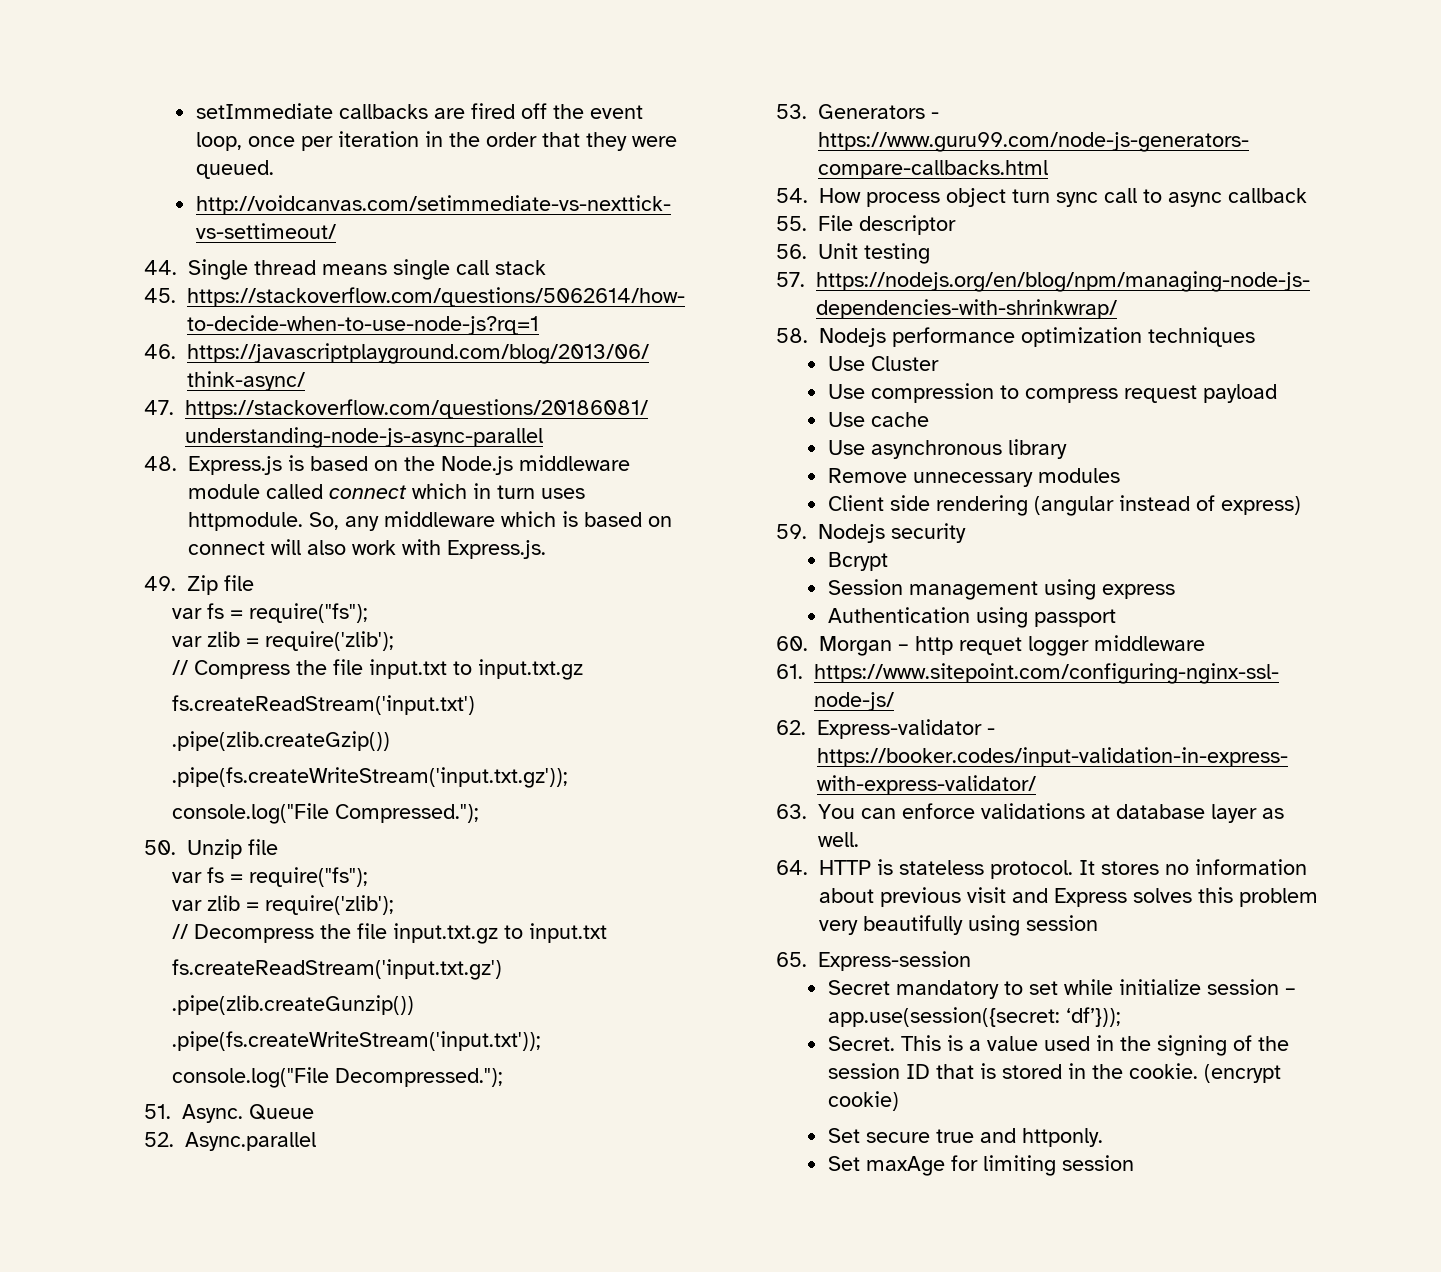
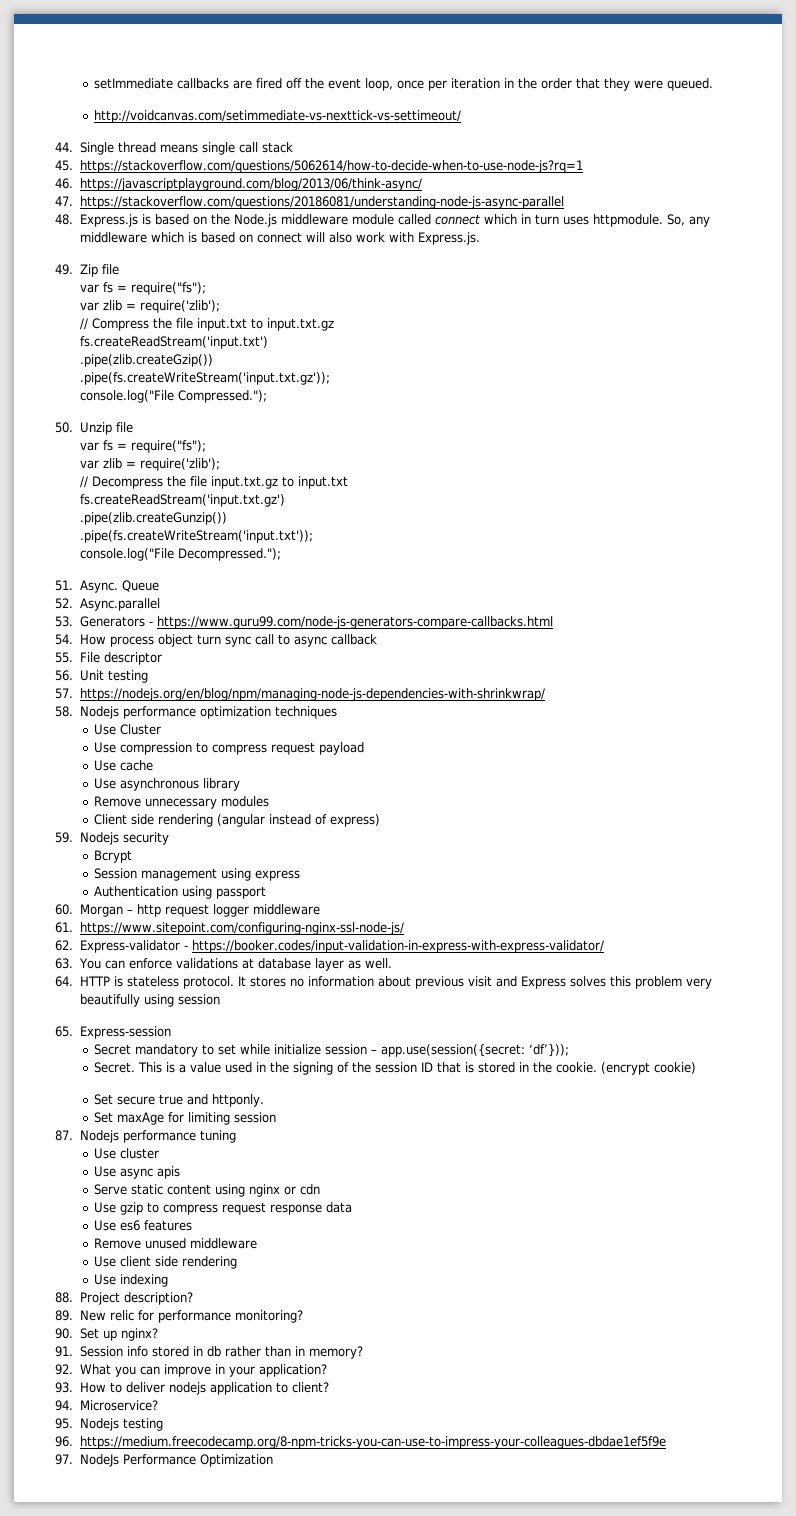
- 60. Morgan – http requet logger middleware
+ 60. Morgan – http request logger middleware
+ 87. Nodejs performance tuning
+ Use cluster
+ Use async apis
+ Serve static content using nginx or cdn
+ Use gzip to compress request response data
+ Use es6 features
+ Remove unused middleware
+ Use client side rendering
+ Use indexing
+ 88. Project description?
+ 89. New relic for performance monitoring?
+ 90. Set up nginx?
+ 91. Session info stored in db rather than in memory?
+ 92. What you can improve in your application?
+ 93. How to deliver nodejs application to client?
+ 94. Microservice?
+ 95. Nodejs testing
+ 96. https://medium.freecodecamp.org/8-npm-tricks-you-can-use-to-impress-your-colleagues-dbdae1ef5f9e
+ 97. NodeJs Performance Optimization

